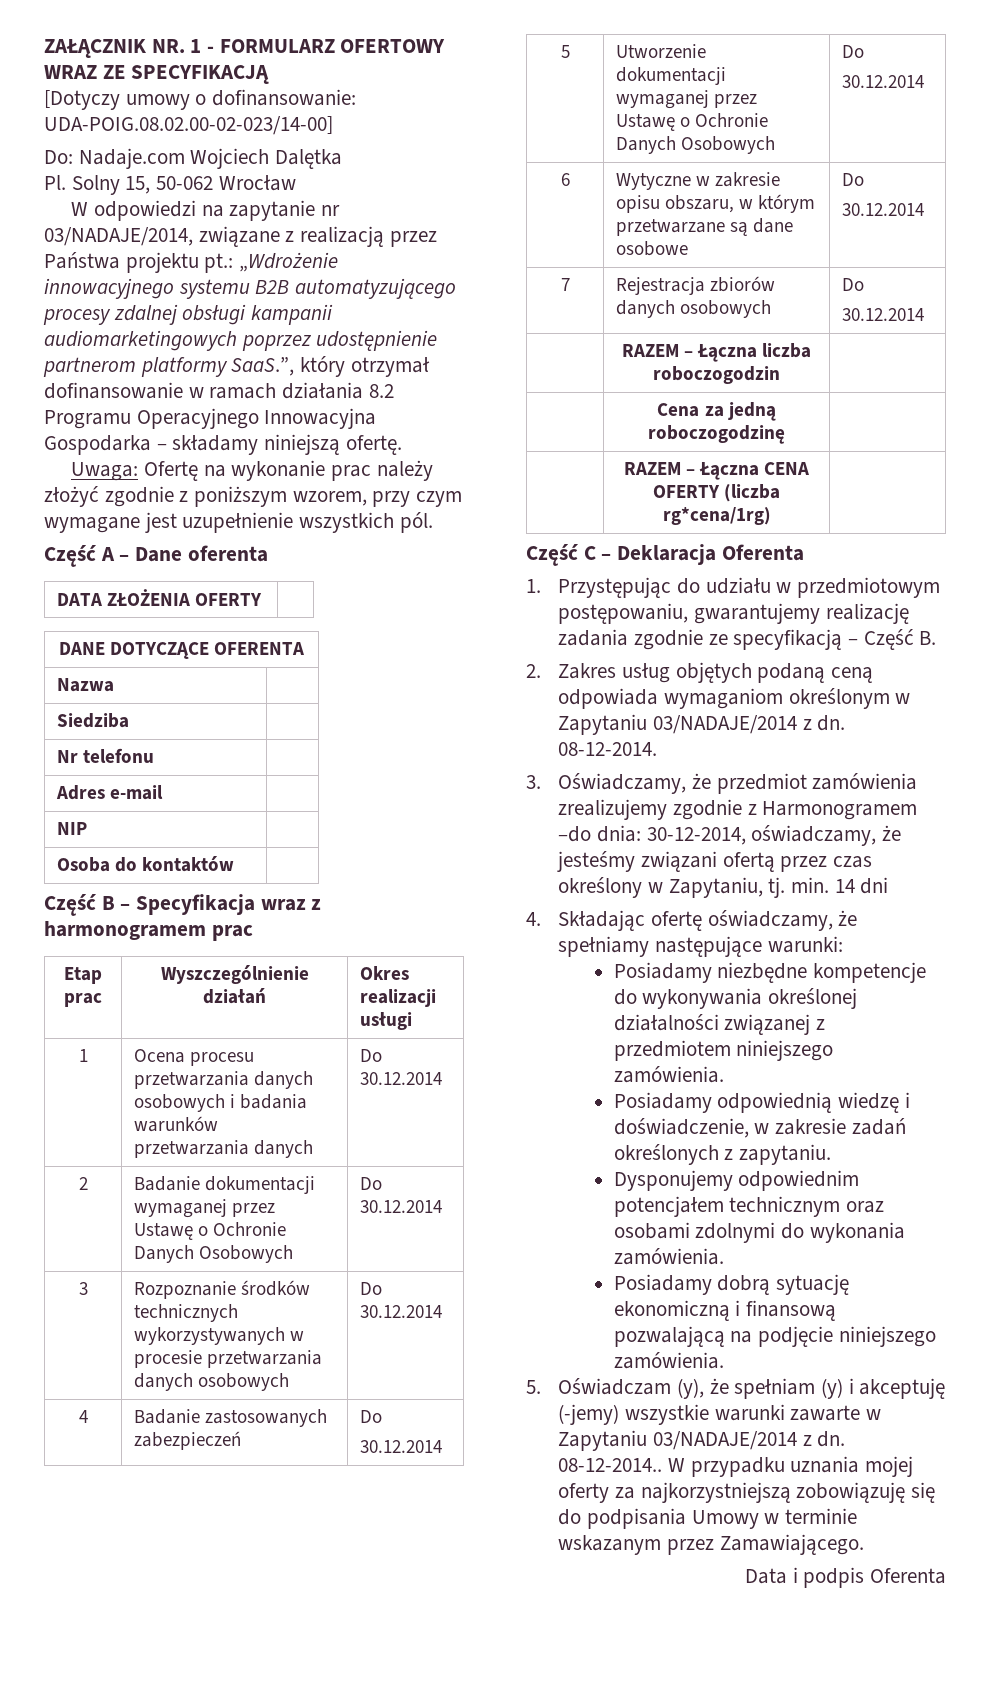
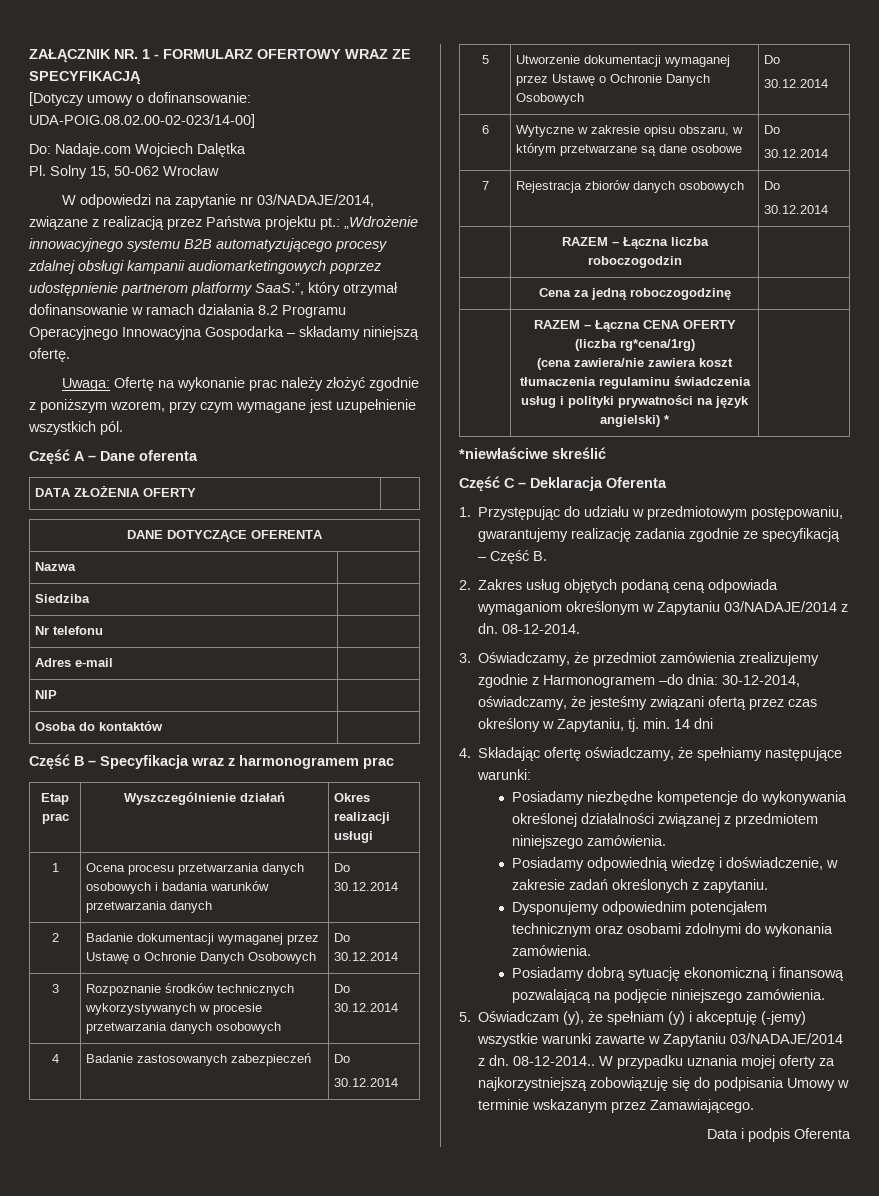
- | RAZEM – Łączna CENA OFERTY (liczba rg*cena/1rg) |
+ | RAZEM – Łączna CENA OFERTY (liczba rg*cena/1rg)
+ (cena zawiera/nie zawiera koszt tłumaczenia regulaminu świadczenia usług i polityki prywatności na język angielski) * |
+ *niewłaściwe skreślić

